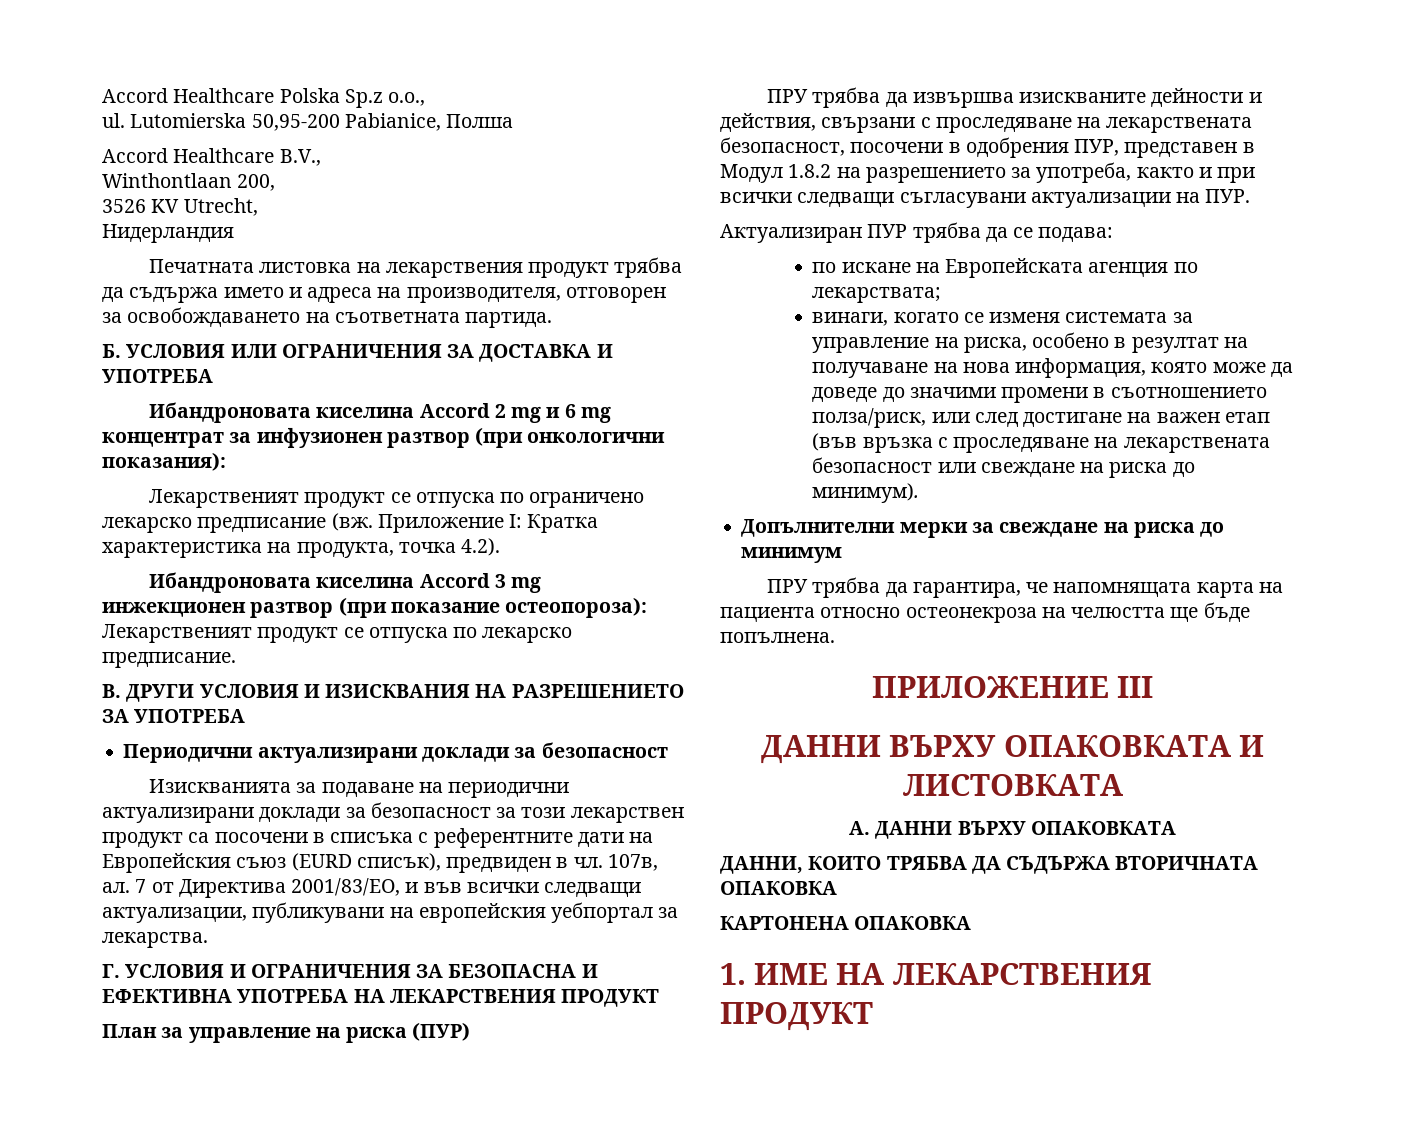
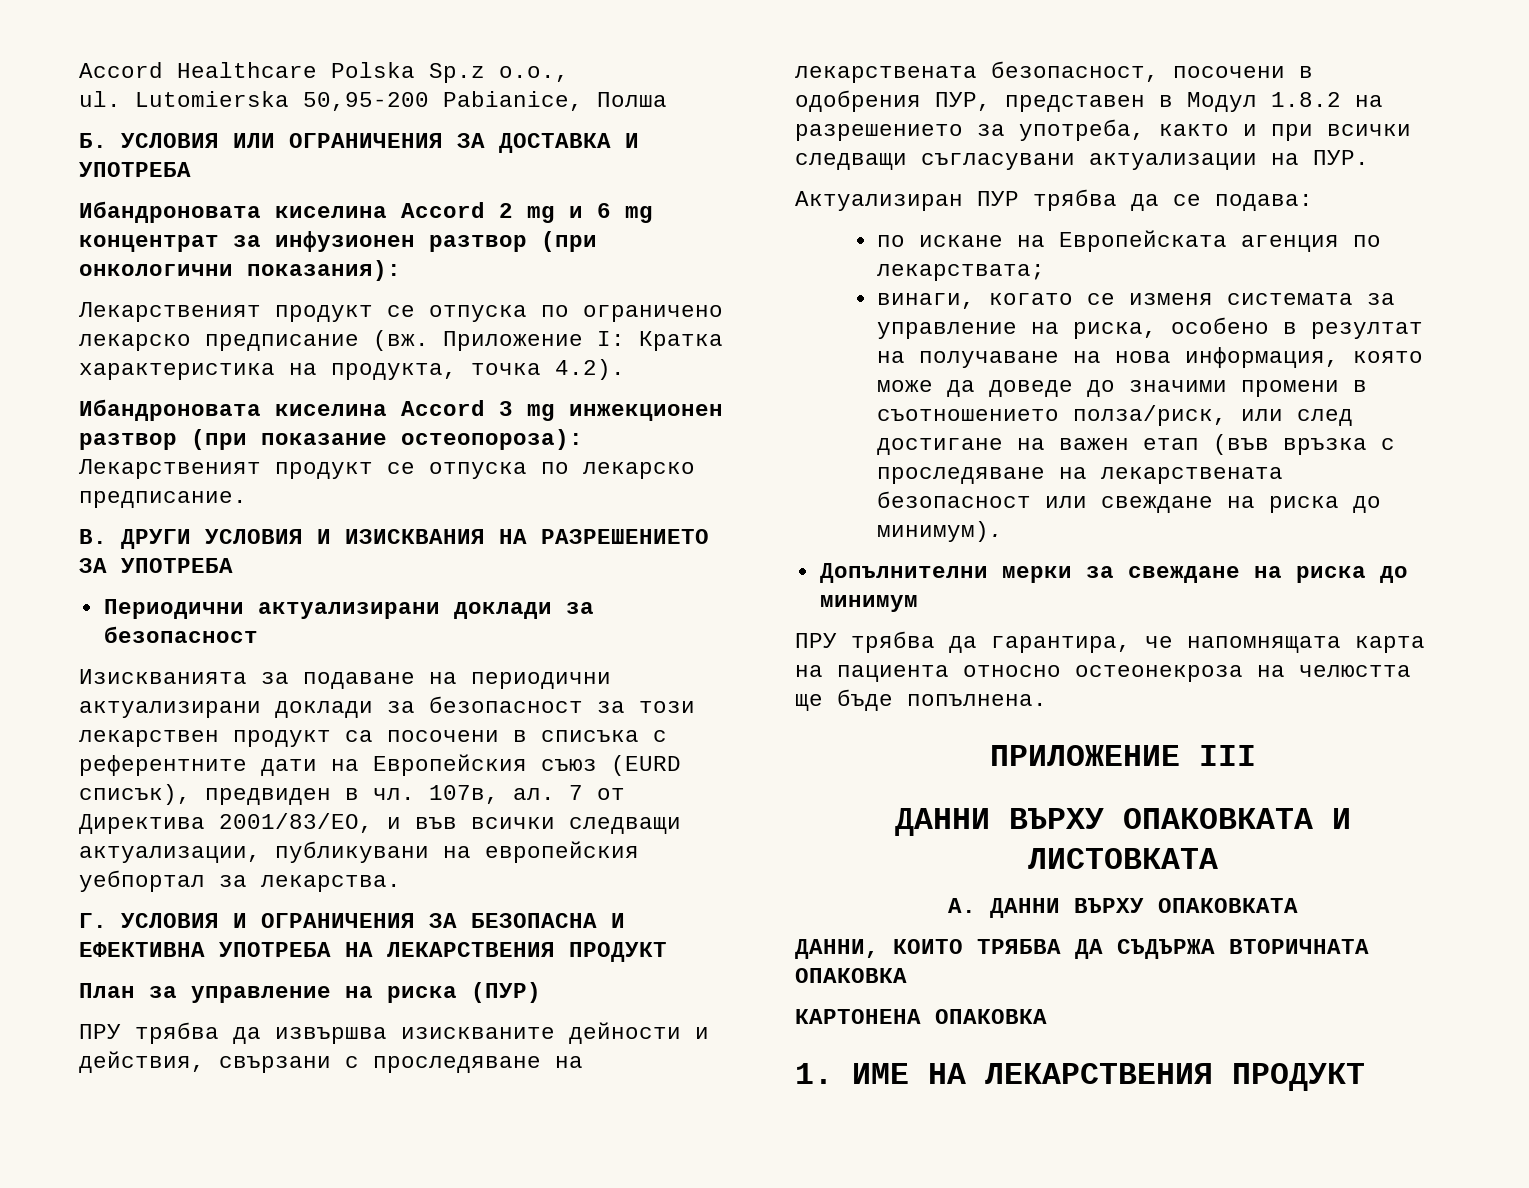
- Accord Healthcare B.V.,
- Winthontlaan 200,
- 3526 KV Utrecht,
- Нидерландия
- Печатната листовка на лекарствения продукт трябва да съдържа името и адреса на производителя, отговорен за освобождаването на съответната партида.

